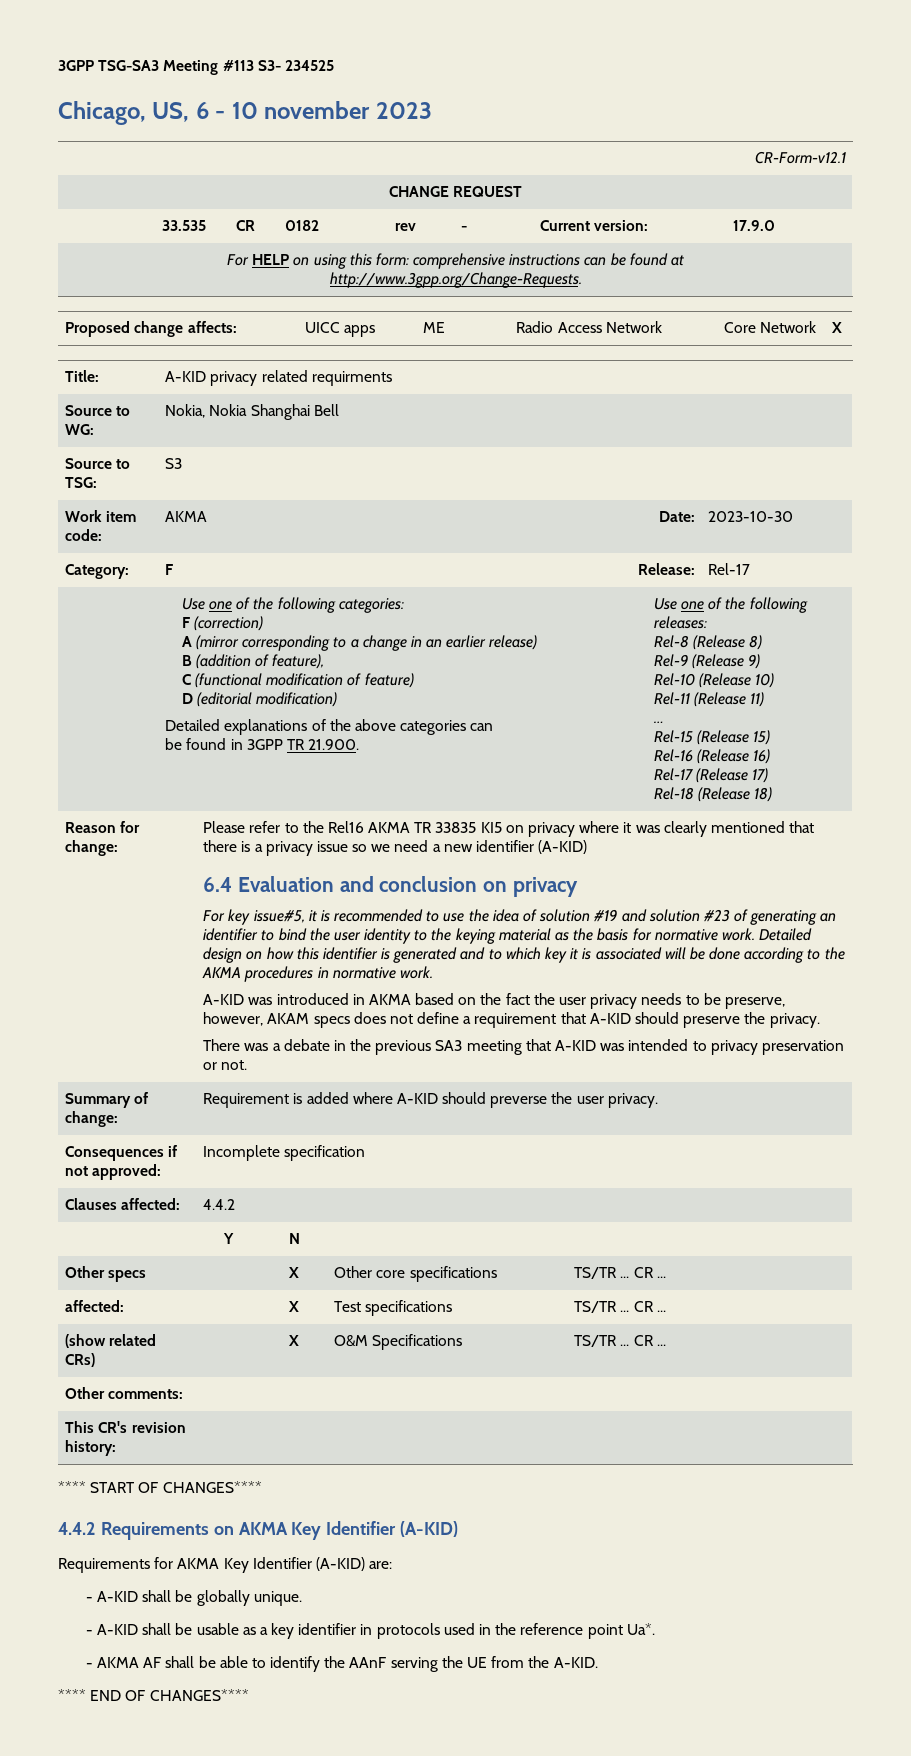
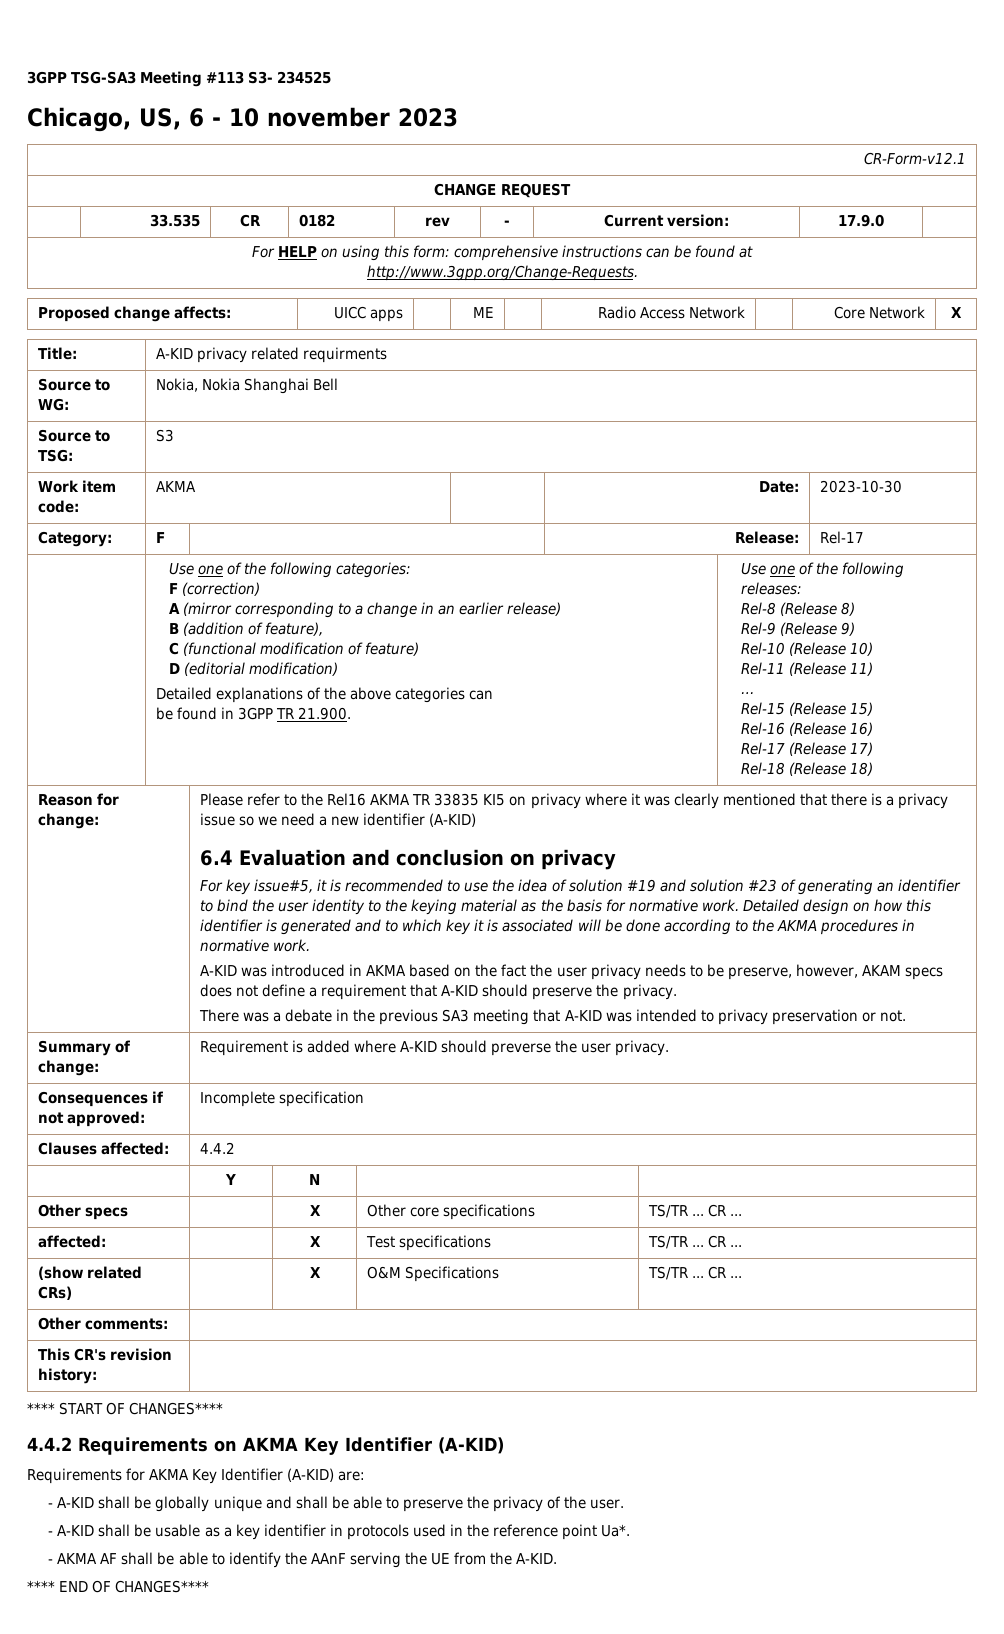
- - A-KID shall be globally unique.
+ - A-KID shall be globally unique and shall be able to preserve the privacy of the user.

